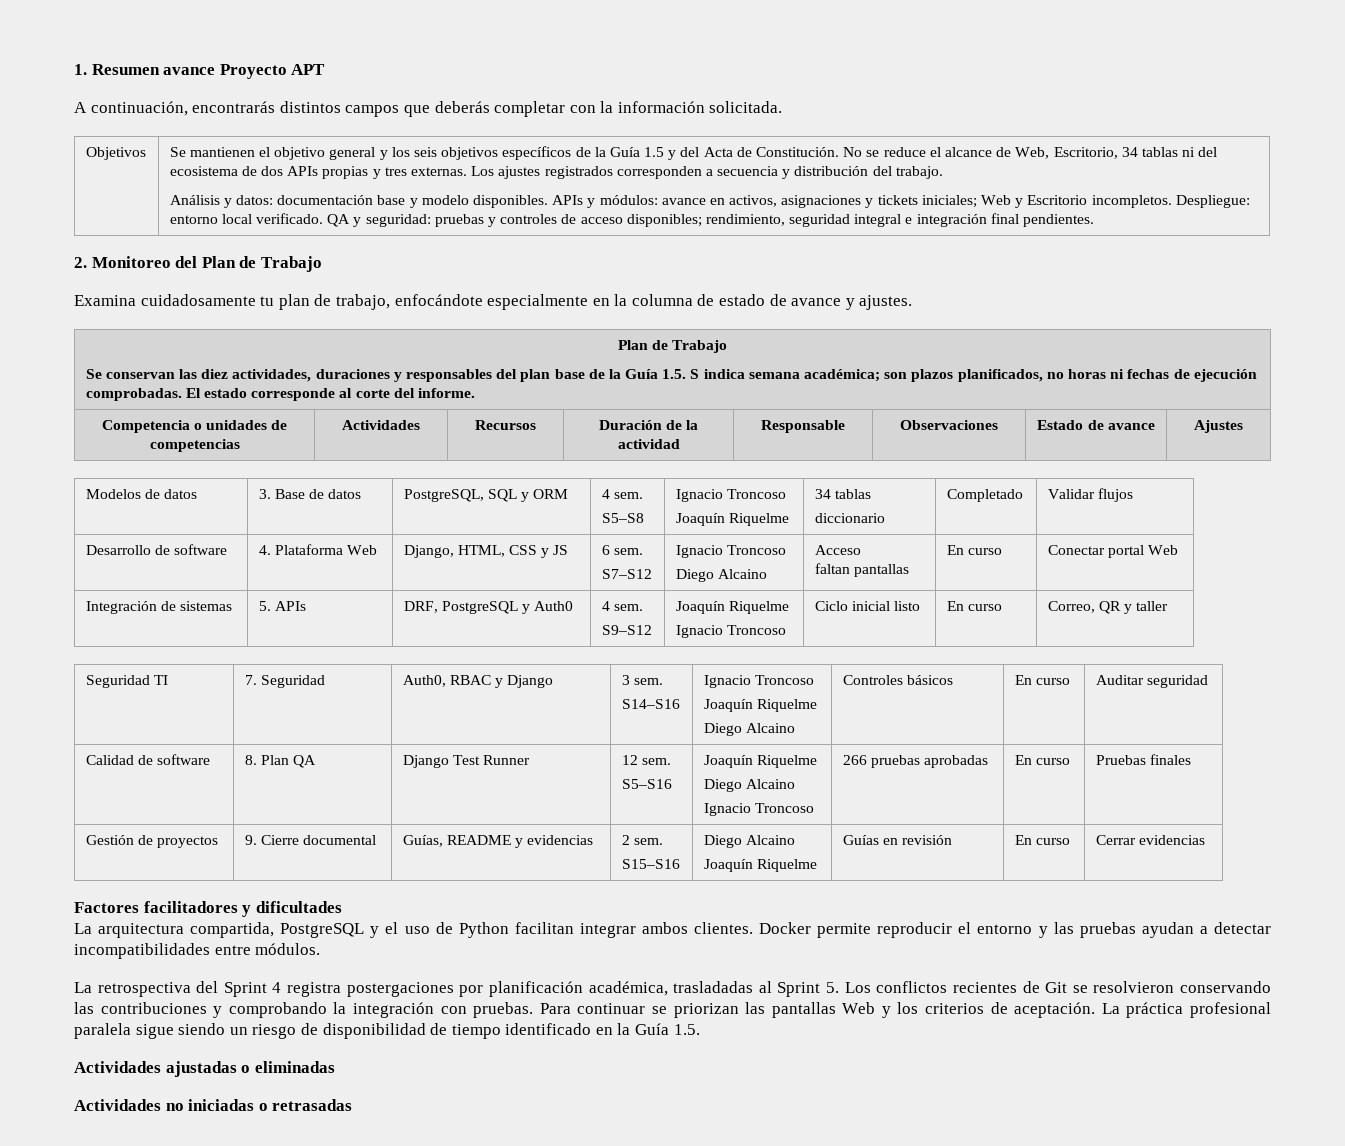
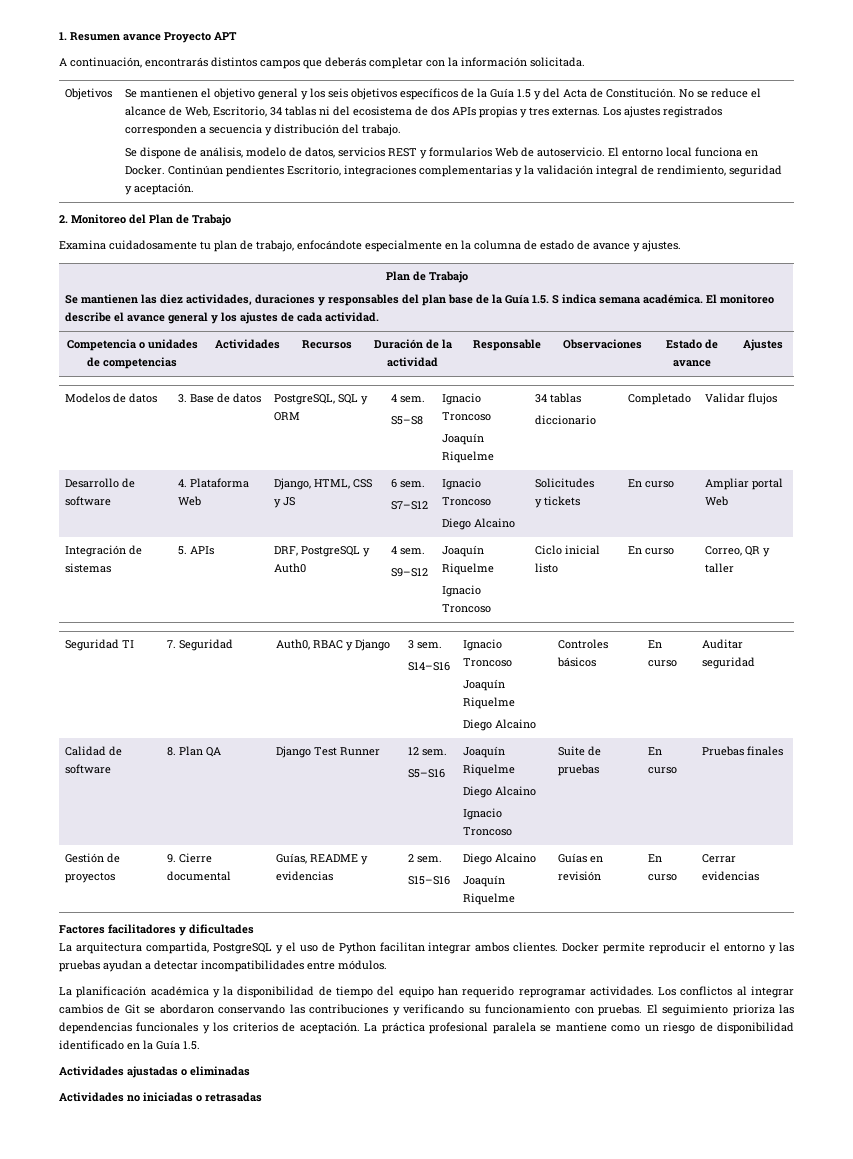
- Análisis y datos: documentación base y modelo disponibles. APIs y módulos: avance en activos, asignaciones y tickets iniciales; Web y Escritorio incompletos. Despliegue: entorno local verificado. QA y seguridad: pruebas y controles de acceso disponibles; rendimiento, seguridad integral e integración final pendientes.
+ Se dispone de análisis, modelo de datos, servicios REST y formularios Web de autoservicio. El entorno local funciona en Docker. Continúan pendientes Escritorio, integraciones complementarias y la validación integral de rendimiento, seguridad y aceptación.
  Examina cuidadosamente tu plan de trabajo, enfocándote especialmente en la columna de estado de avance y ajustes.
  Plan de Trabajo
- Se conservan las diez actividades, duraciones y responsables del plan base de la Guía 1.5. S indica semana académica; son plazos planificados, no horas ni fechas de ejecución comprobadas. El estado corresponde al corte del informe.
+ Se mantienen las diez actividades, duraciones y responsables del plan base de la Guía 1.5. S indica semana académica. El monitoreo describe el avance general y los ajustes de cada actividad.
  Desarrollo de software | 4. Plataforma Web | Django, HTML, CSS y JS | 6 sem.
  S7–S12 | Ignacio Troncoso
- Diego Alcaino | Acceso
- faltan pantallas | En curso | Conectar portal Web
+ Diego Alcaino | Solicitudes
+ y tickets | En curso | Ampliar portal Web
  Calidad de software | 8. Plan QA | Django Test Runner | 12 sem.
  S5–S16 | Joaquín Riquelme
  Diego Alcaino
- Ignacio Troncoso | 266 pruebas aprobadas | En curso | Pruebas finales
+ Ignacio Troncoso | Suite de pruebas | En curso | Pruebas finales
- La retrospectiva del Sprint 4 registra postergaciones por planificación académica, trasladadas al Sprint 5. Los conflictos recientes de Git se resolvieron conservando las contribuciones y comprobando la integración con pruebas. Para continuar se priorizan las pantallas Web y los criterios de aceptación.
+ La planificación académica y la disponibilidad de tiempo del equipo han requerido reprogramar actividades. Los conflictos al integrar cambios de Git se abordaron conservando las contribuciones y verificando su funcionamiento con pruebas. El seguimiento prioriza las dependencias funcionales y los criterios de aceptación.
- La práctica profesional paralela sigue siendo un riesgo de disponibilidad de tiempo identificado en la Guía 1.5.
+ La práctica profesional paralela se mantiene como un riesgo de disponibilidad identificado en la Guía 1.5.

